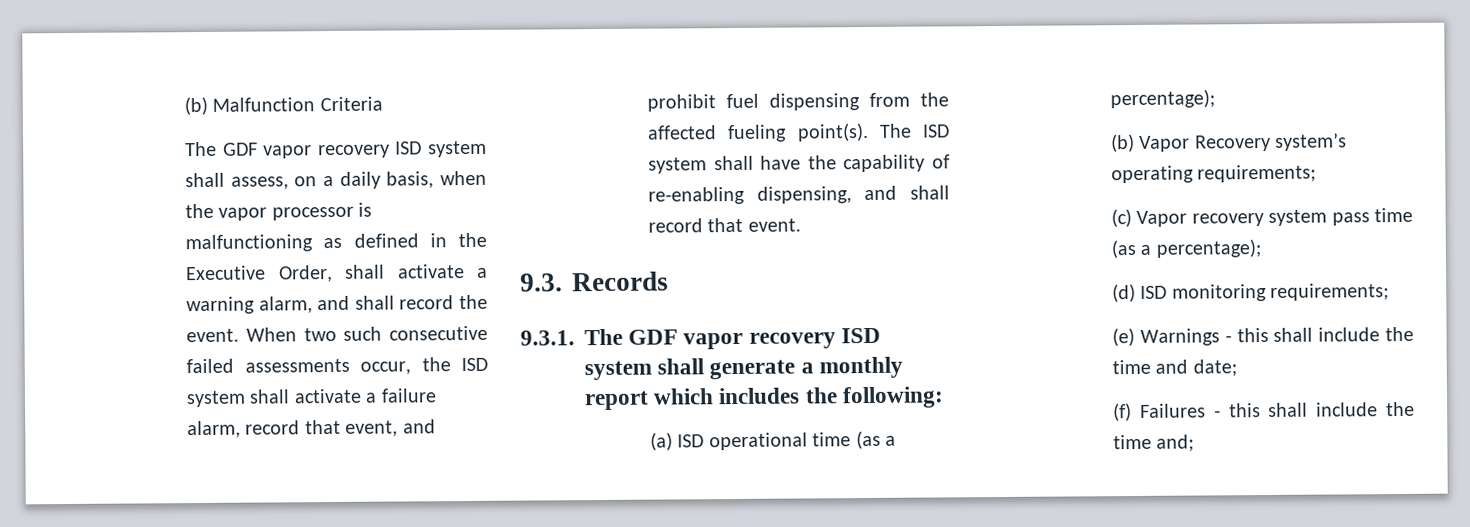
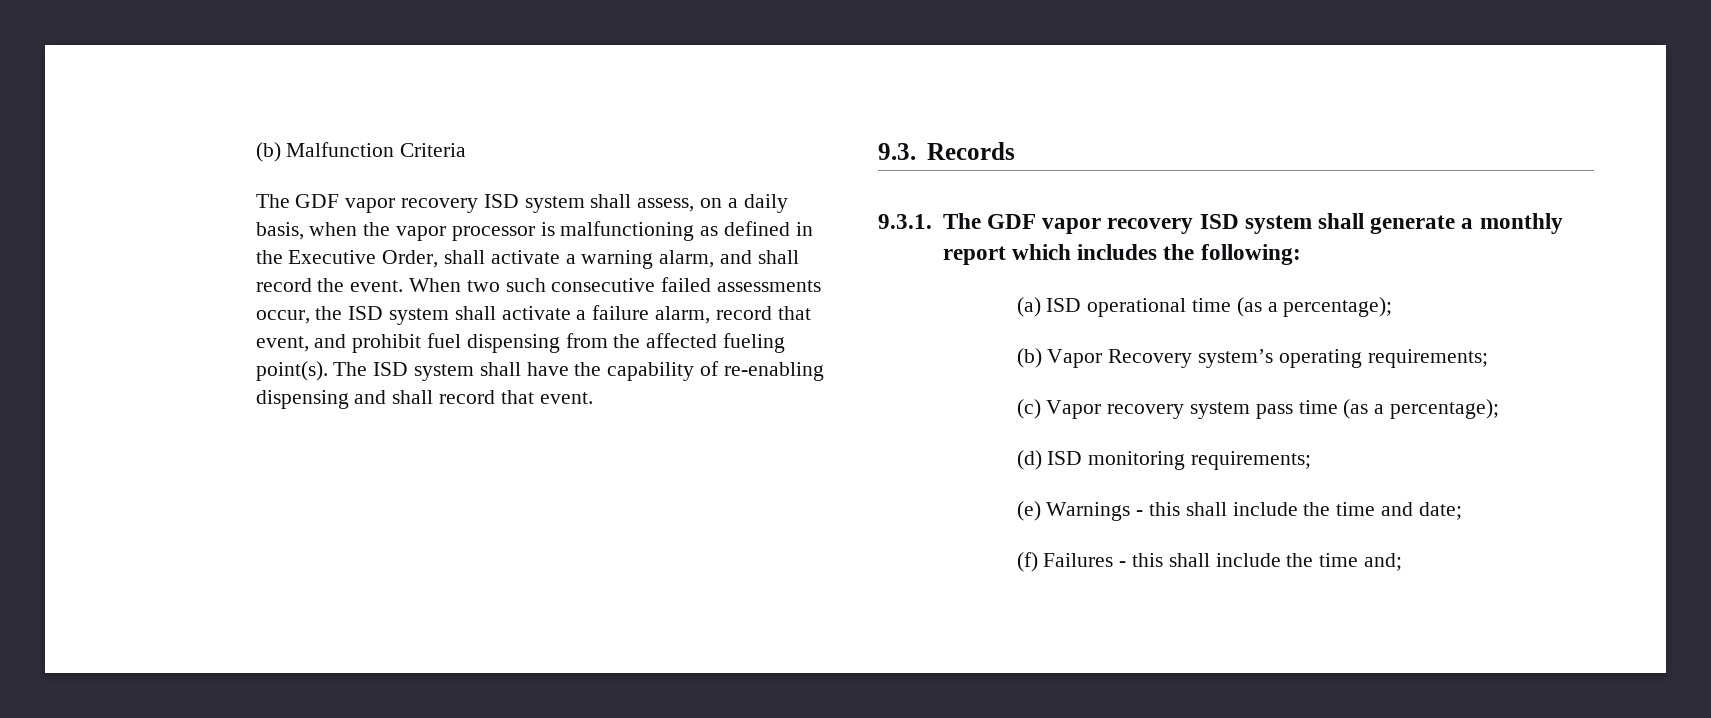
- The ISD system shall have the capability of re-enabling dispensing, and shall record that event.
+ The ISD system shall have the capability of re-enabling dispensing and shall record that event.

